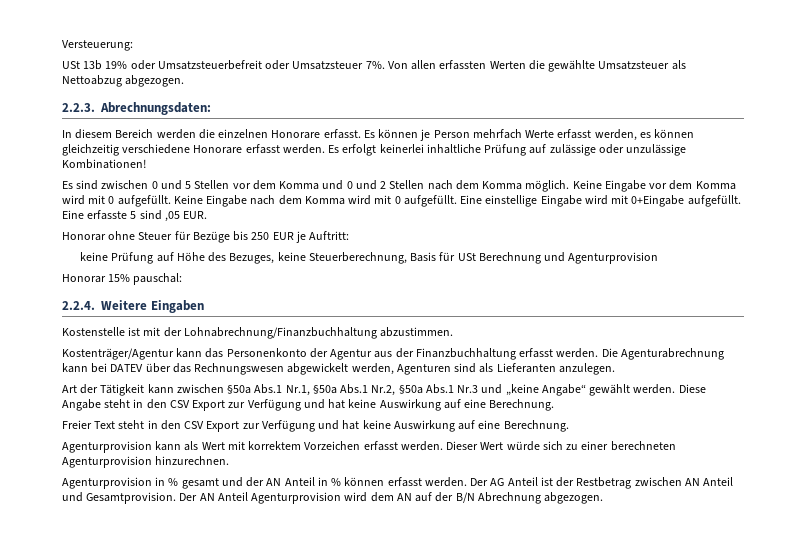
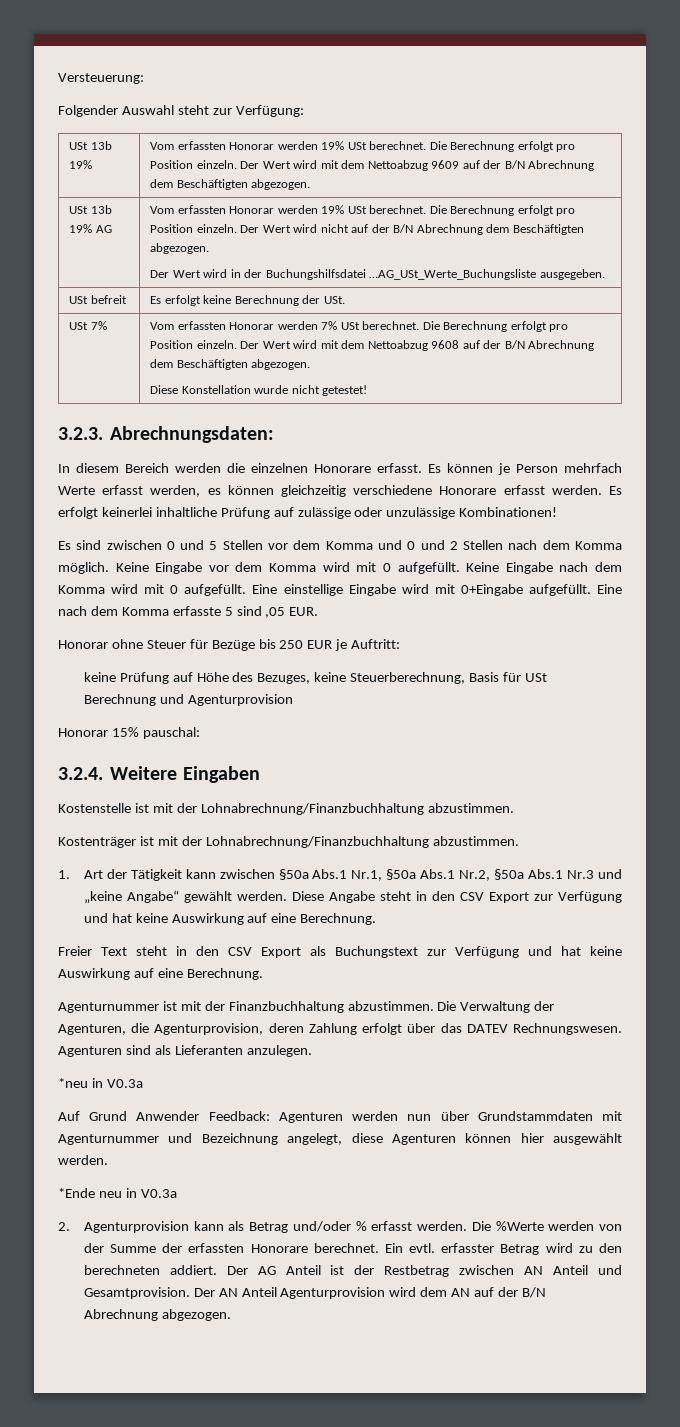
- USt 13b 19% oder Umsatzsteuerbefreit oder Umsatzsteuer 7%. Von allen erfassten Werten die gewählte Umsatzsteuer als Nettoabzug abgezogen.
- 2.2.3. Abrechnungsdaten:
+ Folgender Auswahl steht zur Verfügung:
+ USt 13b 19% | Vom erfassten Honorar werden 19% USt berechnet. Die Berechnung erfolgt pro Position einzeln. Der Wert wird mit dem Nettoabzug 9609 auf der B/N Abrechnung dem Beschäftigten abgezogen.
+ USt 13b 19% AG | Vom erfassten Honorar werden 19% USt berechnet. Die Berechnung erfolgt pro Position einzeln. Der Wert wird nicht auf der B/N Abrechnung dem Beschäftigten abgezogen.
+ Der Wert wird in der Buchungshilfsdatei …AG_USt_Werte_Buchungsliste ausgegeben.
+ USt befreit | Es erfolgt keine Berechnung der USt.
+ USt 7% | Vom erfassten Honorar werden 7% USt berechnet. Die Berechnung erfolgt pro Position einzeln. Der Wert wird mit dem Nettoabzug 9608 auf der B/N Abrechnung dem Beschäftigten abgezogen.
+ Diese Konstellation wurde nicht getestet!
+ 3.2.3. Abrechnungsdaten:
- Eine erfasste 5 sind ,05 EUR.
+ Eine nach dem Komma erfasste 5 sind ,05 EUR.
- 2.2.4. Weitere Eingaben
+ 3.2.4. Weitere Eingaben
- Kostenträger/Agentur kann das Personenkonto der Agentur aus der Finanzbuchhaltung erfasst werden. Die Agenturabrechnung kann bei DATEV über das Rechnungswesen abgewickelt werden, Agenturen sind als Lieferanten anzulegen.
- Art der Tätigkeit kann zwischen §50a Abs.1 Nr.1, §50a Abs.1 Nr.2, §50a Abs.1 Nr.3 und „keine Angabe“ gewählt werden.
+ Kostenträger ist mit der Lohnabrechnung/Finanzbuchhaltung abzustimmen.
+ 1. Art der Tätigkeit kann zwischen §50a Abs.1 Nr.1, §50a Abs.1 Nr.2, §50a Abs.1 Nr.3 und „keine Angabe“ gewählt werden.
- Freier Text steht in den CSV Export zur Verfügung und hat keine Auswirkung auf eine Berechnung.
- Agenturprovision kann als Wert mit korrektem Vorzeichen erfasst werden. Dieser Wert würde sich zu einer berechneten Agenturprovision hinzurechnen.
- Agenturprovision in % gesamt und der AN Anteil in % können erfasst werden.
+ Freier Text steht in den CSV Export als Buchungstext zur Verfügung und hat keine Auswirkung auf eine Berechnung.
+ Agenturnummer ist mit der Finanzbuchhaltung abzustimmen. Die Verwaltung der Agenturen, die Agenturprovision, deren Zahlung erfolgt über das DATEV Rechnungswesen. Agenturen sind als Lieferanten anzulegen.
+ *neu in V0.3a
+ Auf Grund Anwender Feedback: Agenturen werden nun über Grundstammdaten mit Agenturnummer und Bezeichnung angelegt, diese Agenturen können hier ausgewählt werden.
+ *Ende neu in V0.3a
+ 2. Agenturprovision kann als Betrag und/oder % erfasst werden. Die %Werte werden von der Summe der erfassten Honorare berechnet. Ein evtl. erfasster Betrag wird zu den berechneten addiert.

